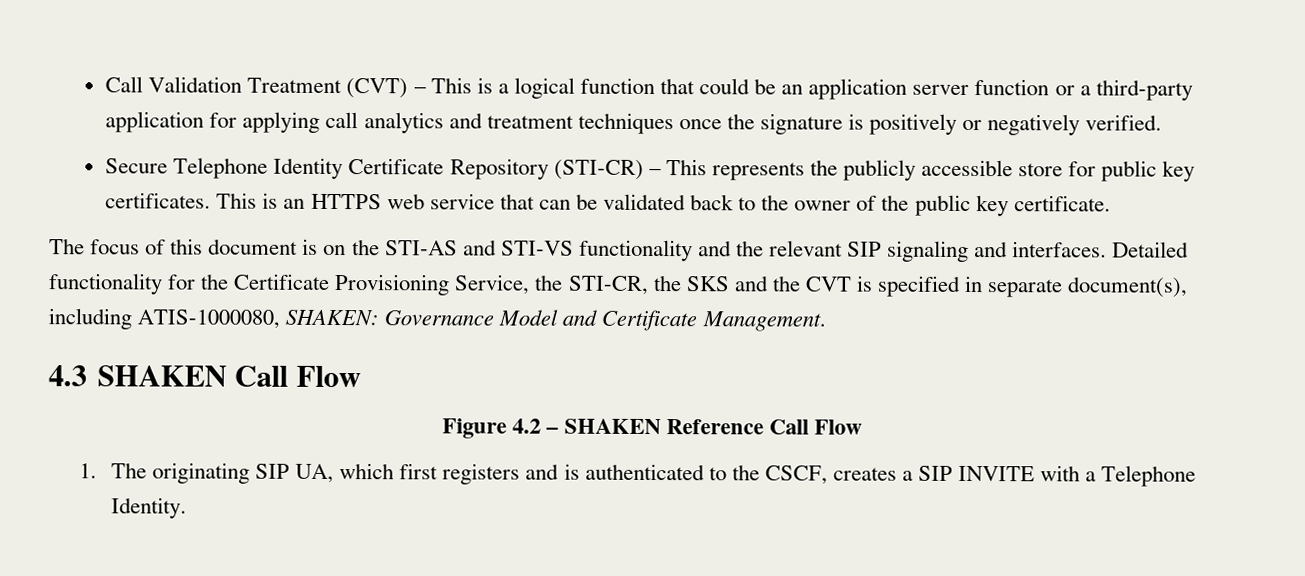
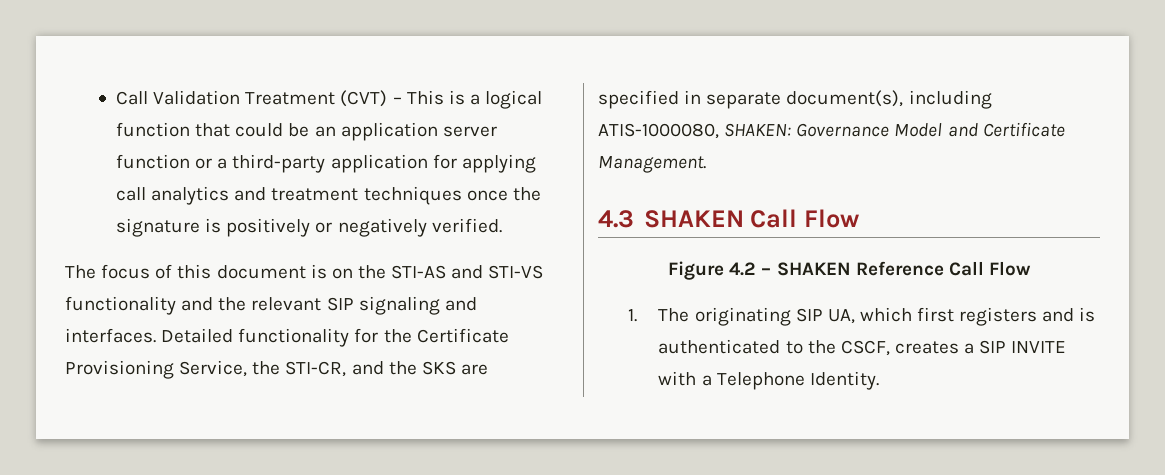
- Secure Telephone Identity Certificate Repository (STI-CR) – This represents the publicly accessible store for public key certificates. This is an HTTPS web service that can be validated back to the owner of the public key certificate.
- Detailed functionality for the Certificate Provisioning Service, the STI-CR, the SKS and the CVT is specified in separate document(s), including ATIS-1000080, SHAKEN: Governance Model and Certificate Management.
+ Detailed functionality for the Certificate Provisioning Service, the STI-CR, and the SKS are specified in separate document(s), including ATIS-1000080, SHAKEN: Governance Model and Certificate Management.

